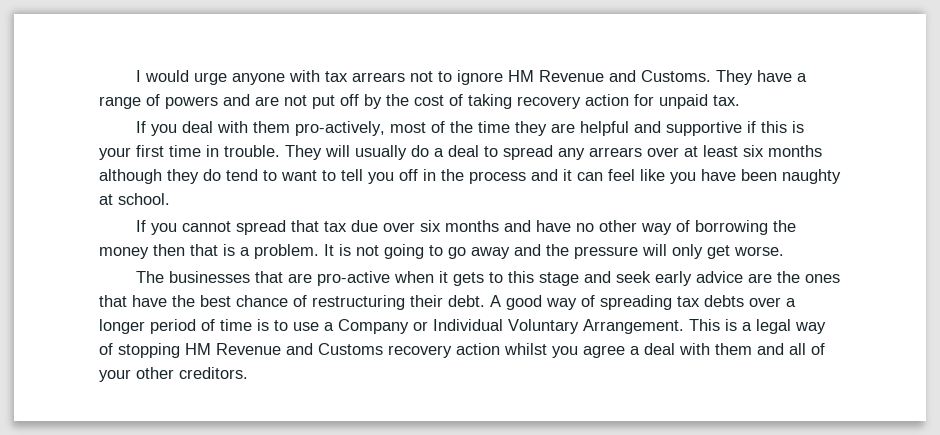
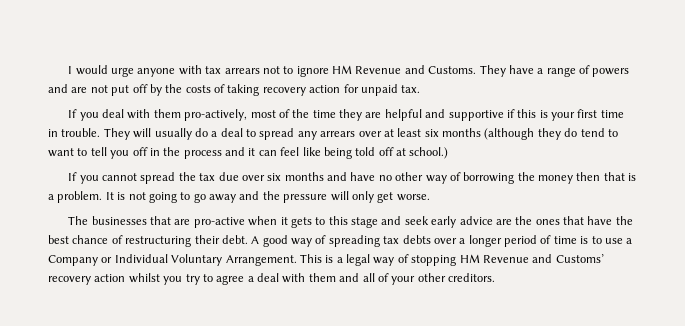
- They have a range of powers and are not put off by the cost of taking recovery action for unpaid tax.
+ They have a range of powers and are not put off by the costs of taking recovery action for unpaid tax.
- They will usually do a deal to spread any arrears over at least six months although they do tend to want to tell you off in the process and it can feel like you have been naughty at school.
+ They will usually do a deal to spread any arrears over at least six months (although they do tend to want to tell you off in the process and it can feel like being told off at school.)
- If you cannot spread that tax due over six months and have no other way of borrowing the money then that is a problem.
+ If you cannot spread the tax due over six months and have no other way of borrowing the money then that is a problem.
- This is a legal way of stopping HM Revenue and Customs recovery action whilst you agree a deal with them and all of your other creditors.
+ This is a legal way of stopping HM Revenue and Customs’ recovery action whilst you try to agree a deal with them and all of your other creditors.

